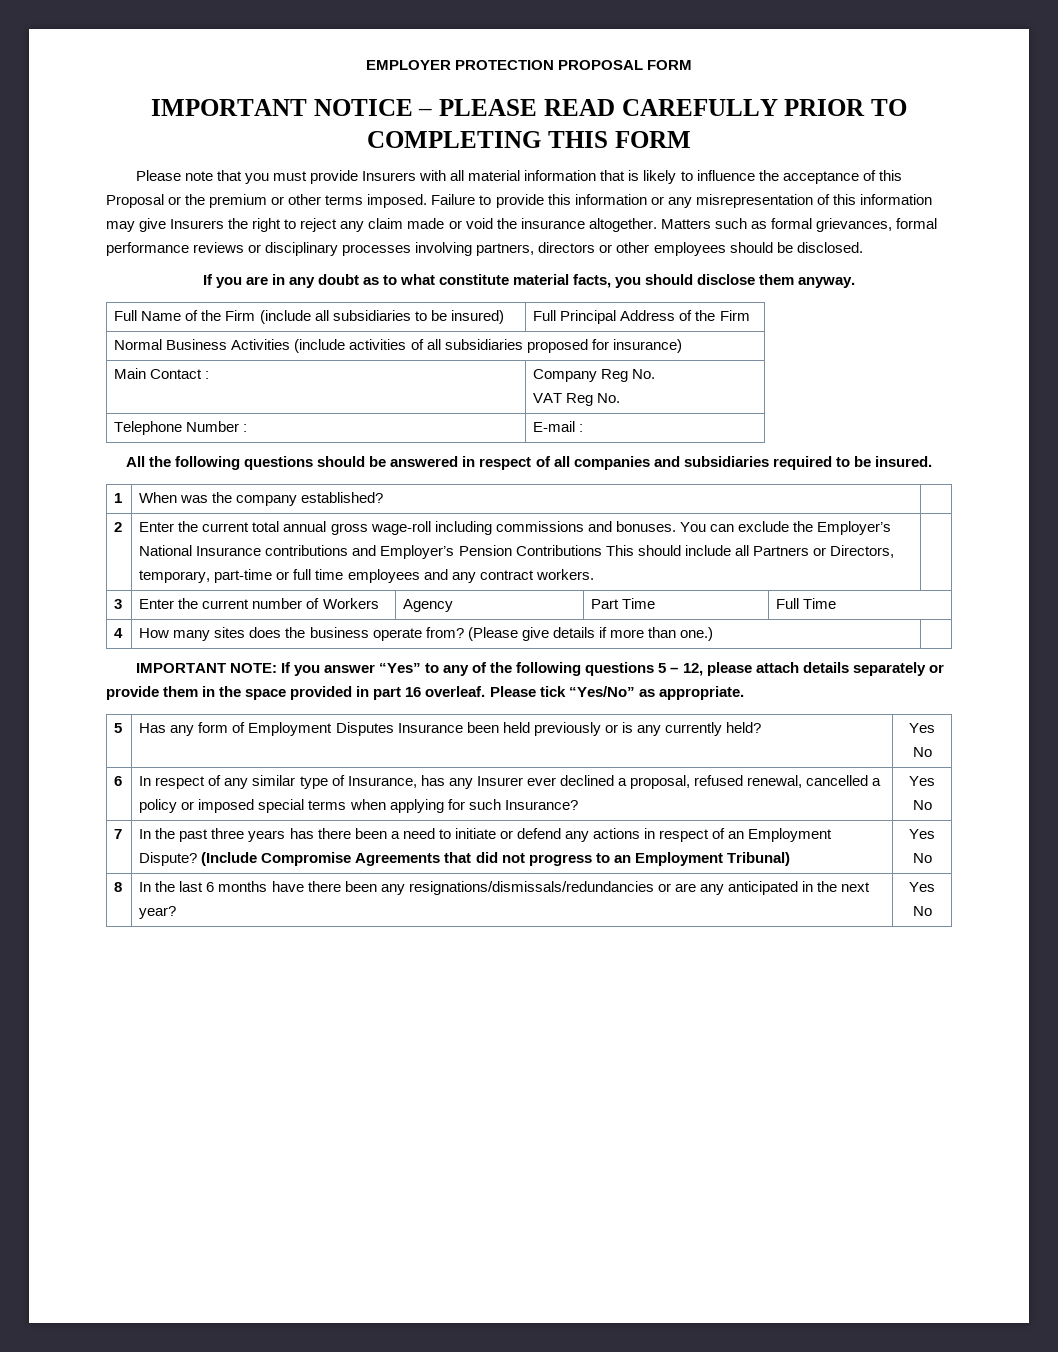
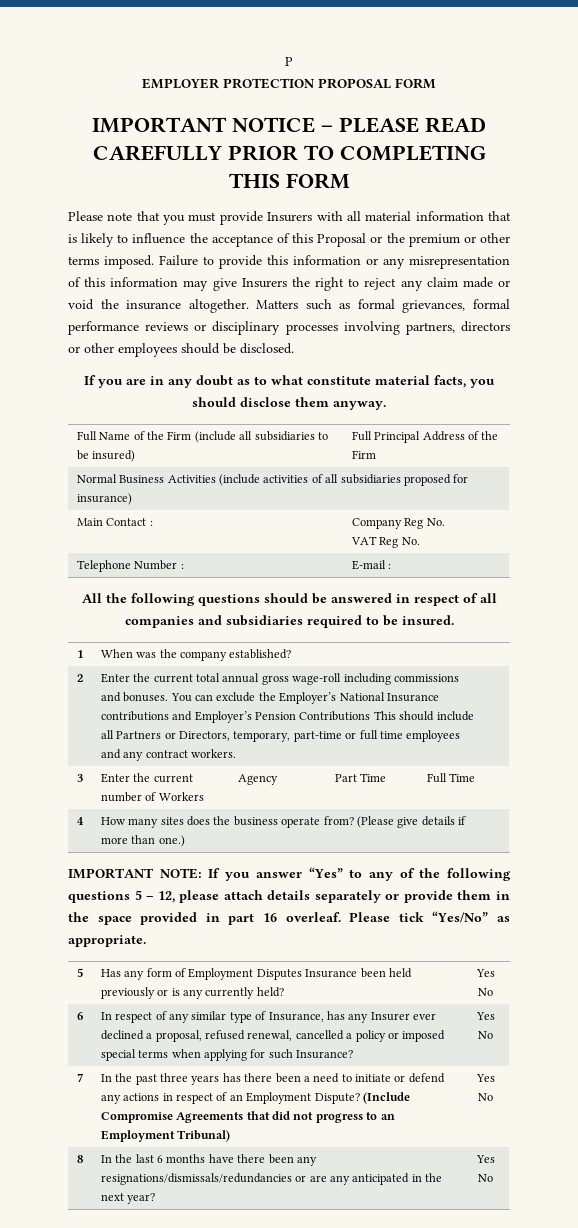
+ P

